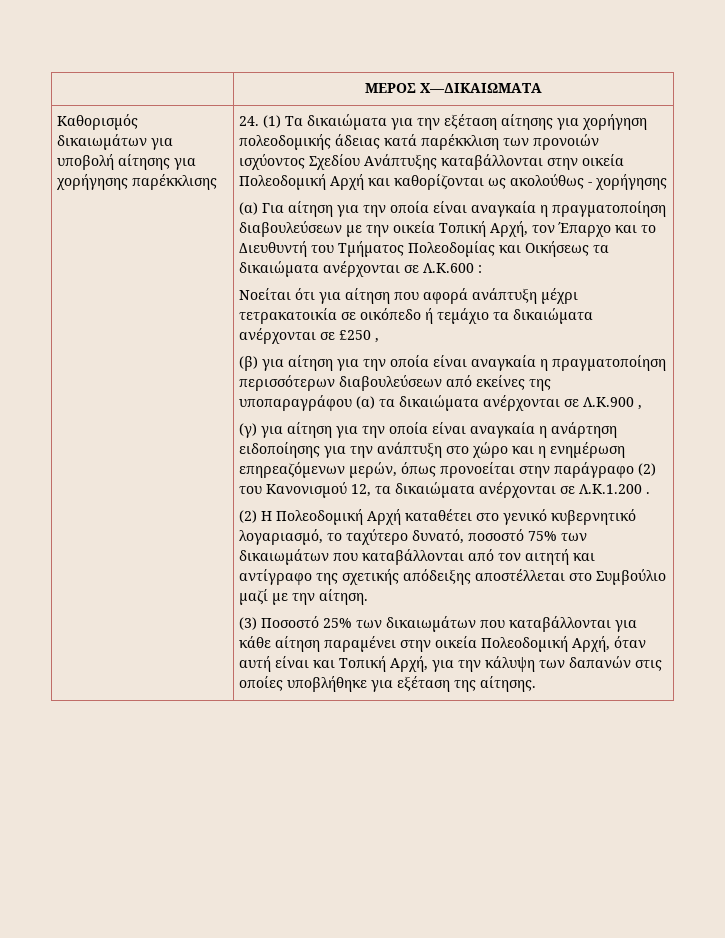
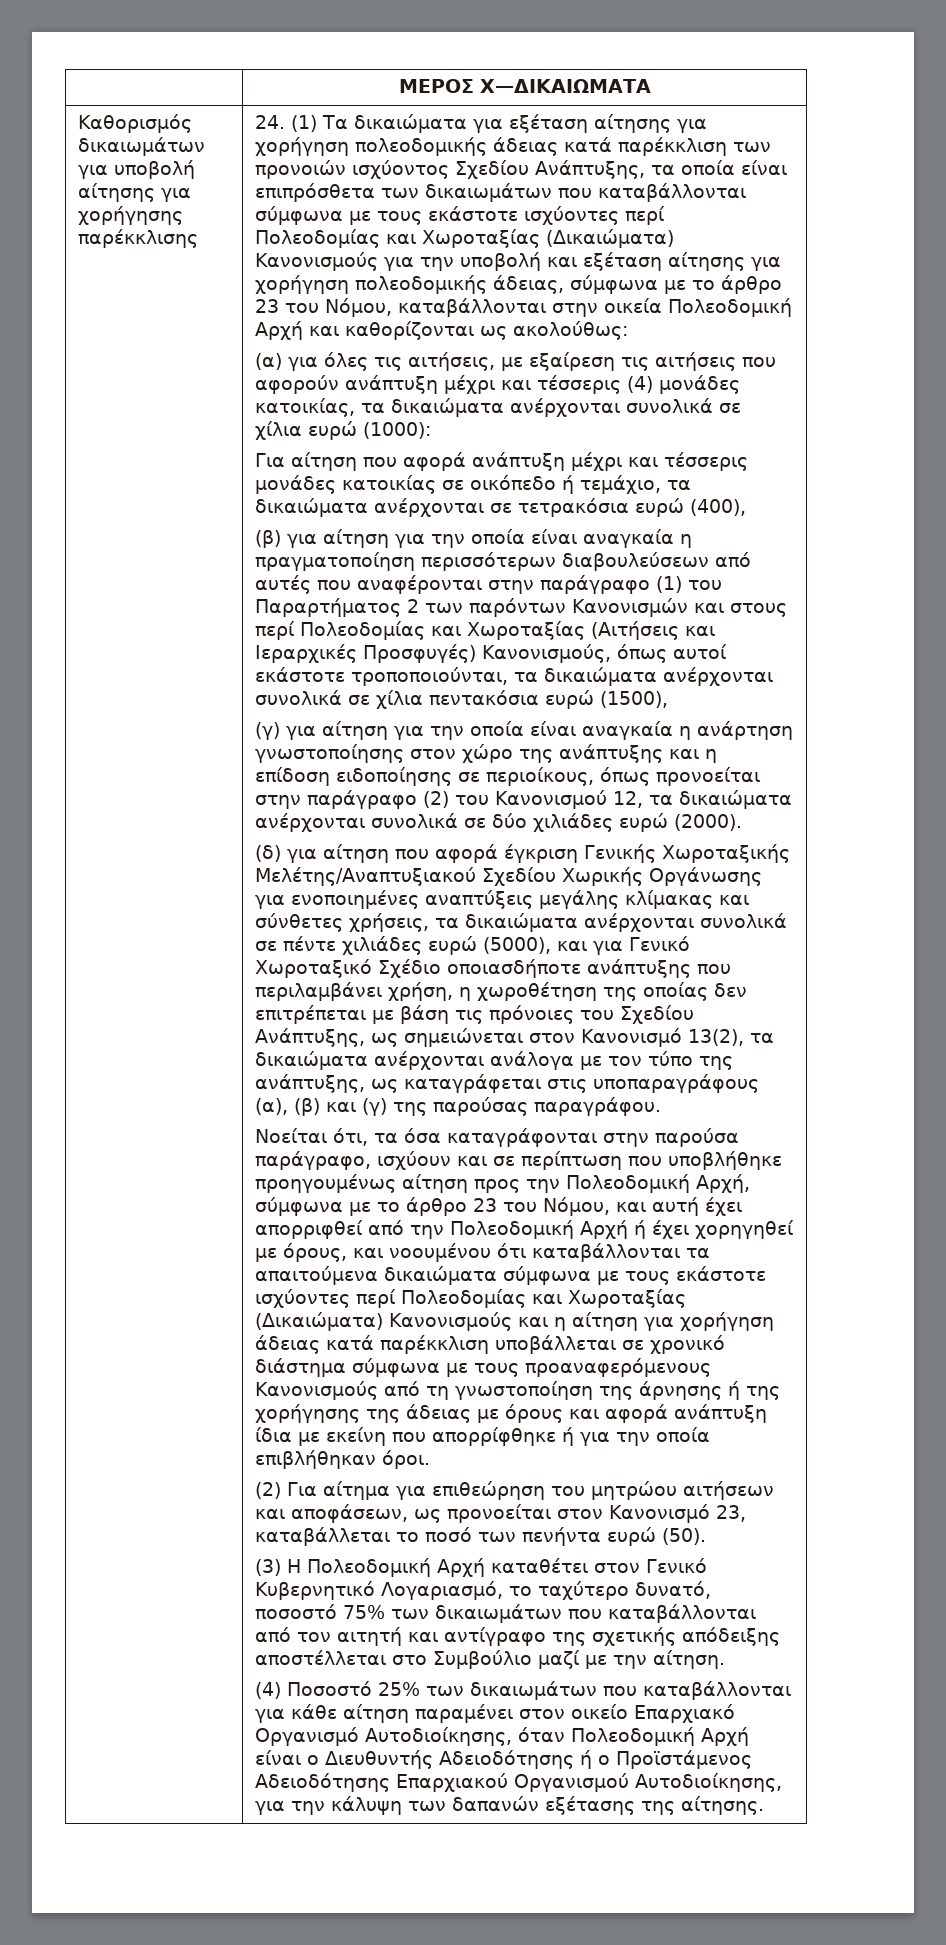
- 24. (1) Τα δικαιώματα για την εξέταση αίτησης για χορήγηση πολεοδομικής άδειας κατά παρέκκλιση των προνοιών ισχύοντος Σχεδίου Ανάπτυξης καταβάλλονται στην οικεία Πολεοδομική Αρχή και καθορίζονται ως ακολούθως - χορήγησης
- (α) Για αίτηση για την οποία είναι αναγκαία η πραγματοποίηση διαβουλεύσεων με την οικεία Τοπική Αρχή, τον Έπαρχο και το Διευθυντή του Τμήματος Πολεοδομίας και Οικήσεως τα δικαιώματα ανέρχονται σε Λ.Κ.600 :
- Νοείται ότι για αίτηση που αφορά ανάπτυξη μέχρι τετρακατοικία σε οικόπεδο ή τεμάχιο τα δικαιώματα ανέρχονται σε £250 ,
+ 24. (1) Τα δικαιώματα για εξέταση αίτησης για χορήγηση πολεοδομικής άδειας κατά παρέκκλιση των προνοιών ισχύοντος Σχεδίου Ανάπτυξης, τα οποία είναι επιπρόσθετα των δικαιωμάτων που καταβάλλονται σύμφωνα με τους εκάστοτε ισχύοντες περί Πολεοδομίας και Χωροταξίας (Δικαιώματα) Κανονισμούς για την υποβολή και εξέταση αίτησης για χορήγηση πολεοδομικής άδειας, σύμφωνα με το άρθρο 23 του Νόμου, καταβάλλονται στην οικεία Πολεοδομική Αρχή και καθορίζονται ως ακολούθως:
+ (α) για όλες τις αιτήσεις, με εξαίρεση τις αιτήσεις που αφορούν ανάπτυξη μέχρι και τέσσερις (4) μονάδες κατοικίας, τα δικαιώματα ανέρχονται συνολικά σε χίλια ευρώ (1000):
+ Για αίτηση που αφορά ανάπτυξη μέχρι και τέσσερις μονάδες κατοικίας σε οικόπεδο ή τεμάχιο, τα δικαιώματα ανέρχονται σε τετρακόσια ευρώ (400),
- (β) για αίτηση για την οποία είναι αναγκαία η πραγματοποίηση περισσότερων διαβουλεύσεων από εκείνες της υποπαραγράφου (α) τα δικαιώματα ανέρχονται σε Λ.Κ.900 ,
+ (β) για αίτηση για την οποία είναι αναγκαία η πραγματοποίηση περισσότερων διαβουλεύσεων από αυτές που αναφέρονται στην παράγραφο (1) του Παραρτήματος 2 των παρόντων Κανονισμών και στους περί Πολεοδομίας και Χωροταξίας (Αιτήσεις και Ιεραρχικές Προσφυγές) Κανονισμούς, όπως αυτοί εκάστοτε τροποποιούνται, τα δικαιώματα ανέρχονται συνολικά σε χίλια πεντακόσια ευρώ (1500),
- (γ) για αίτηση για την οποία είναι αναγκαία η ανάρτηση ειδοποίησης για την ανάπτυξη στο χώρο και η ενημέρωση επηρεαζόμενων μερών, όπως προνοείται στην παράγραφο (2) του Κανονισμού 12, τα δικαιώματα ανέρχονται σε Λ.Κ.1.200 .
- (2) Η Πολεοδομική Αρχή καταθέτει στο γενικό κυβερνητικό λογαριασμό, το ταχύτερο δυνατό, ποσοστό 75% των δικαιωμάτων που καταβάλλονται από τον αιτητή και αντίγραφο της σχετικής απόδειξης αποστέλλεται στο Συμβούλιο μαζί με την αίτηση.
+ (γ) για αίτηση για την οποία είναι αναγκαία η ανάρτηση γνωστοποίησης στον χώρο της ανάπτυξης και η επίδοση ειδοποίησης σε περιοίκους, όπως προνοείται στην παράγραφο (2) του Κανονισμού 12, τα δικαιώματα ανέρχονται συνολικά σε δύο χιλιάδες ευρώ (2000).
+ (δ) για αίτηση που αφορά έγκριση Γενικής Χωροταξικής Μελέτης/Αναπτυξιακού Σχεδίου Χωρικής Οργάνωσης για ενοποιημένες αναπτύξεις μεγάλης κλίμακας και σύνθετες χρήσεις, τα δικαιώματα ανέρχονται συνολικά σε πέντε χιλιάδες ευρώ (5000), και για Γενικό Χωροταξικό Σχέδιο οποιασδήποτε ανάπτυξης που περιλαμβάνει χρήση, η χωροθέτηση της οποίας δεν επιτρέπεται με βάση τις πρόνοιες του Σχεδίου Ανάπτυξης, ως σημειώνεται στον Κανονισμό 13(2), τα δικαιώματα ανέρχονται ανάλογα με τον τύπο της ανάπτυξης, ως καταγράφεται στις υποπαραγράφους (α), (β) και (γ) της παρούσας παραγράφου.
+ Νοείται ότι, τα όσα καταγράφονται στην παρούσα παράγραφο, ισχύουν και σε περίπτωση που υποβλήθηκε προηγουμένως αίτηση προς την Πολεοδομική Αρχή, σύμφωνα με το άρθρο 23 του Νόμου, και αυτή έχει απορριφθεί από την Πολεοδομική Αρχή ή έχει χορηγηθεί με όρους, και νοουμένου ότι καταβάλλονται τα απαιτούμενα δικαιώματα σύμφωνα με τους εκάστοτε ισχύοντες περί Πολεοδομίας και Χωροταξίας (Δικαιώματα) Κανονισμούς και η αίτηση για χορήγηση άδειας κατά παρέκκλιση υποβάλλεται σε χρονικό διάστημα σύμφωνα με τους προαναφερόμενους Κανονισμούς από τη γνωστοποίηση της άρνησης ή της χορήγησης της άδειας με όρους και αφορά ανάπτυξη ίδια με εκείνη που απορρίφθηκε ή για την οποία επιβλήθηκαν όροι.
+ (2) Για αίτημα για επιθεώρηση του μητρώου αιτήσεων και αποφάσεων, ως προνοείται στον Κανονισμό 23, καταβάλλεται το ποσό των πενήντα ευρώ (50).
+ (3) Η Πολεοδομική Αρχή καταθέτει στον Γενικό Κυβερνητικό Λογαριασμό, το ταχύτερο δυνατό, ποσοστό 75% των δικαιωμάτων που καταβάλλονται από τον αιτητή και αντίγραφο της σχετικής απόδειξης αποστέλλεται στο Συμβούλιο μαζί με την αίτηση.
- (3) Ποσοστό 25% των δικαιωμάτων που καταβάλλονται για κάθε αίτηση παραμένει στην οικεία Πολεοδομική Αρχή, όταν αυτή είναι και Τοπική Αρχή, για την κάλυψη των δαπανών στις οποίες υποβλήθηκε για εξέταση της αίτησης.
+ (4) Ποσοστό 25% των δικαιωμάτων που καταβάλλονται για κάθε αίτηση παραμένει στον οικείο Επαρχιακό Οργανισμό Αυτοδιοίκησης, όταν Πολεοδομική Αρχή είναι ο Διευθυντής Αδειοδότησης ή ο Προϊστάμενος Αδειοδότησης Επαρχιακού Οργανισμού Αυτοδιοίκησης, για την κάλυψη των δαπανών εξέτασης της αίτησης.

